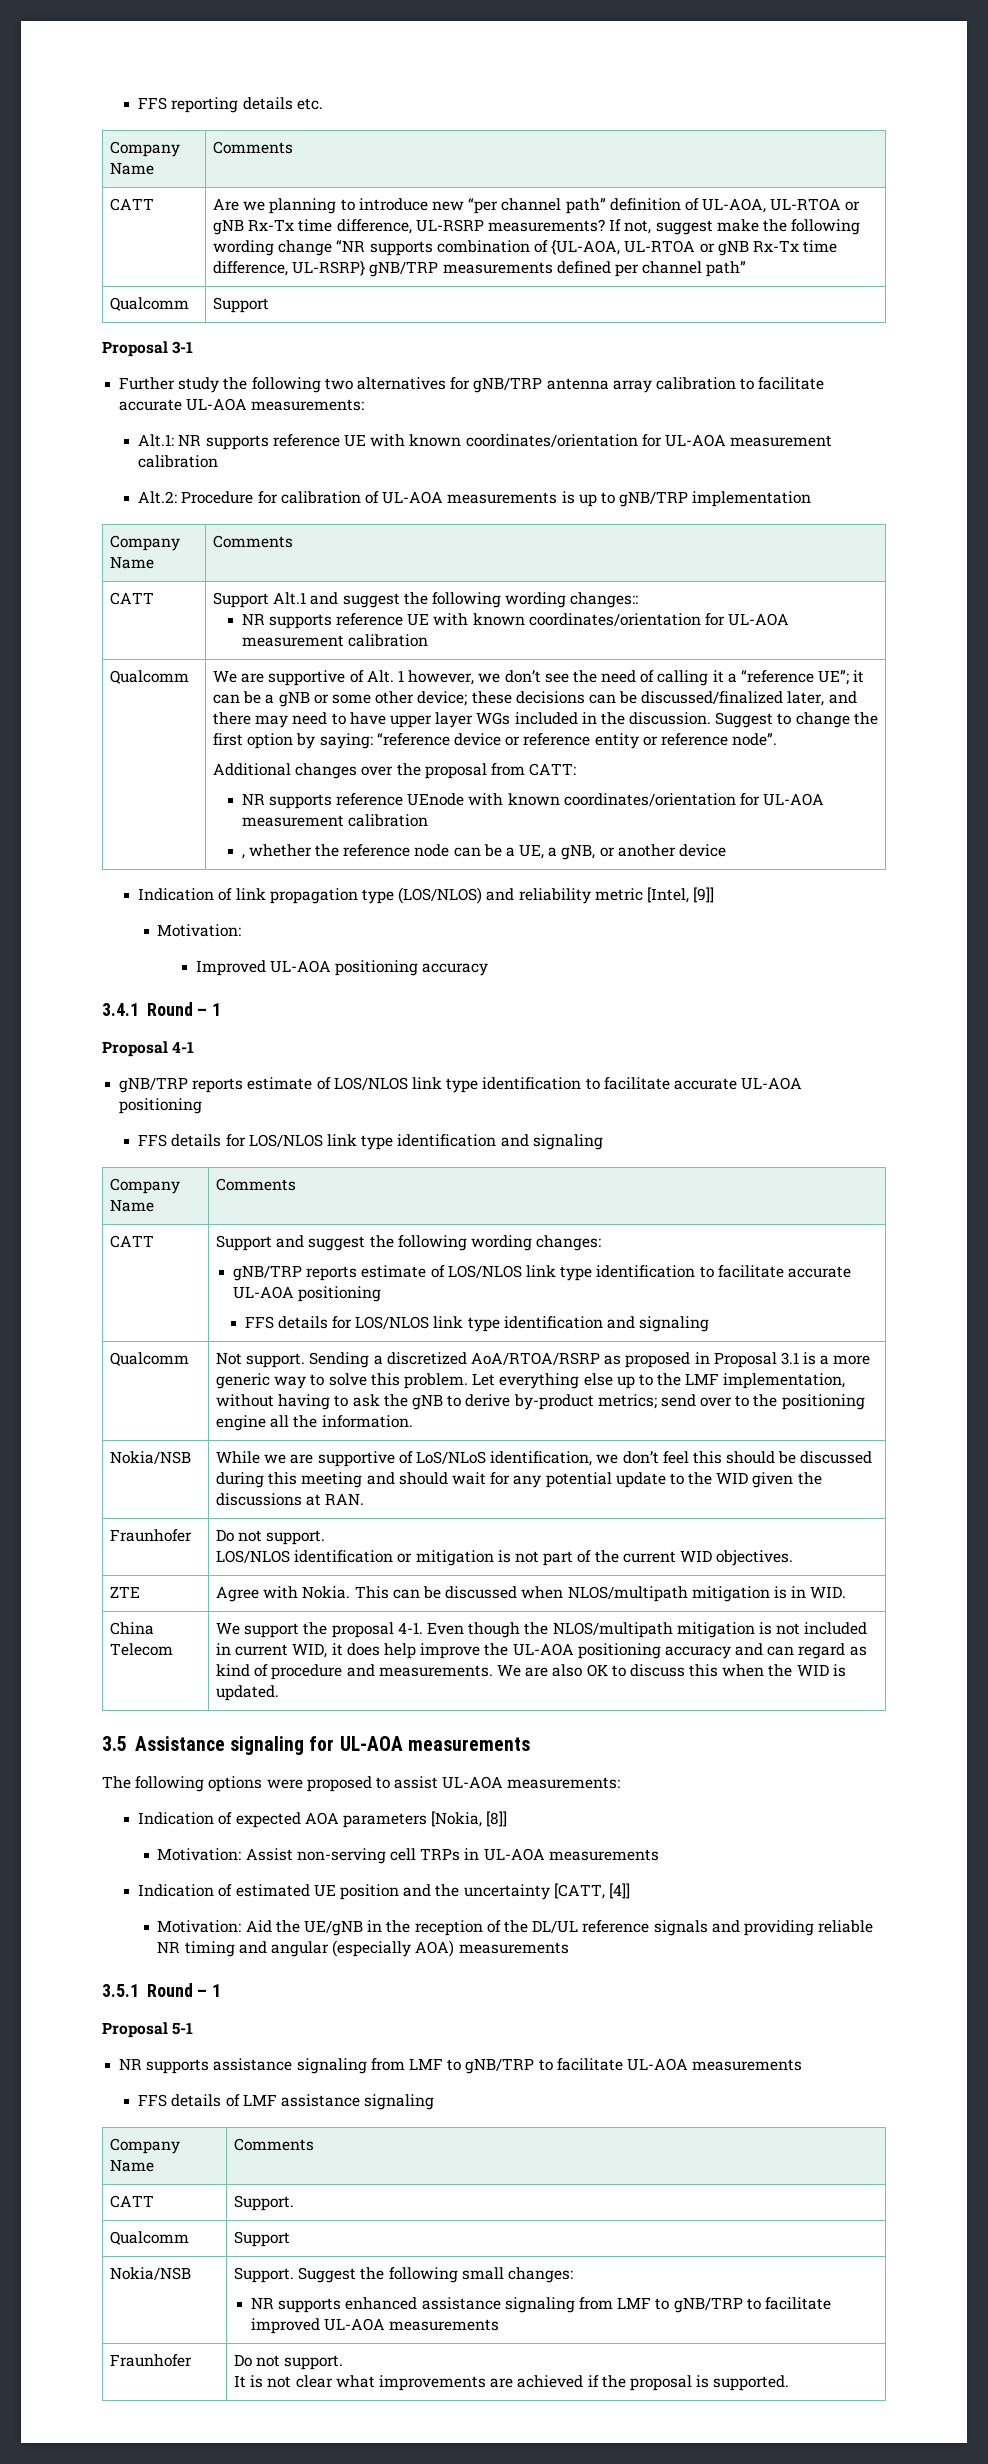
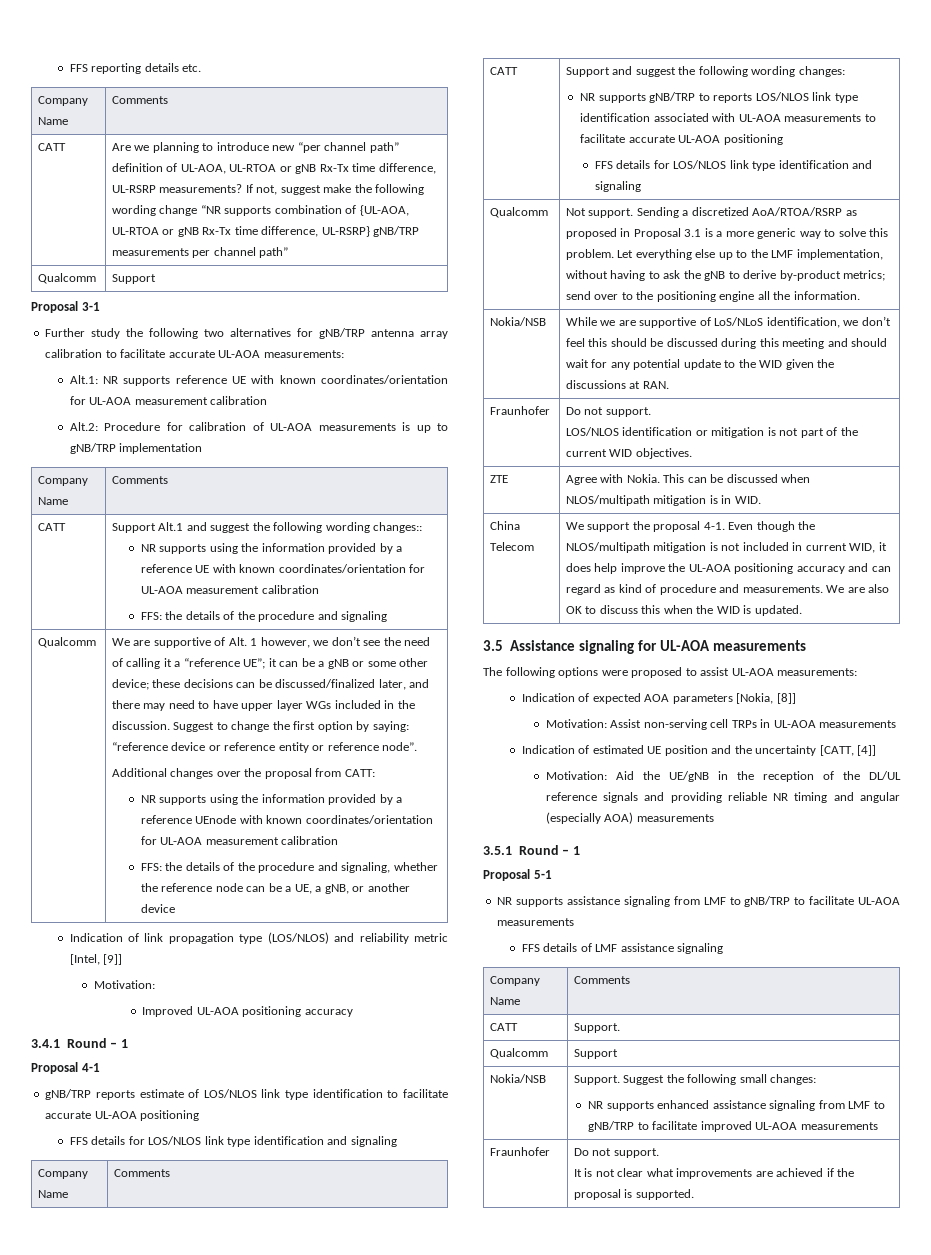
- If not, suggest make the following wording change “NR supports combination of {UL-AOA, UL-RTOA or gNB Rx-Tx time difference, UL-RSRP} gNB/TRP measurements defined per channel path”
+ If not, suggest make the following wording change “NR supports combination of {UL-AOA, UL-RTOA or gNB Rx-Tx time difference, UL-RSRP} gNB/TRP measurements per channel path”
  CATT | Support Alt.1 and suggest the following wording changes::
- NR supports reference UE with known coordinates/orientation for UL-AOA measurement calibration
+ NR supports using the information provided by a reference UE with known coordinates/orientation for UL-AOA measurement calibration
+ FFS: the details of the procedure and signaling
- NR supports reference UEnode with known coordinates/orientation for UL-AOA measurement calibration
+ NR supports using the information provided by a reference UEnode with known coordinates/orientation for UL-AOA measurement calibration
- , whether the reference node can be a UE, a gNB, or another device
+ FFS: the details of the procedure and signaling, whether the reference node can be a UE, a gNB, or another device
  CATT | Support and suggest the following wording changes:
- gNB/TRP reports estimate of LOS/NLOS link type identification to facilitate accurate UL-AOA positioning
+ NR supports gNB/TRP to reports LOS/NLOS link type identification associated with UL-AOA measurements to facilitate accurate UL-AOA positioning

